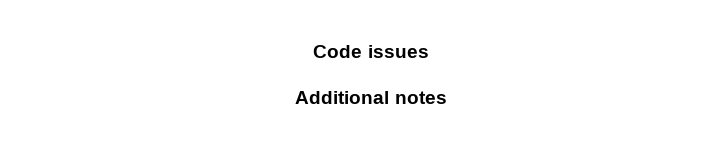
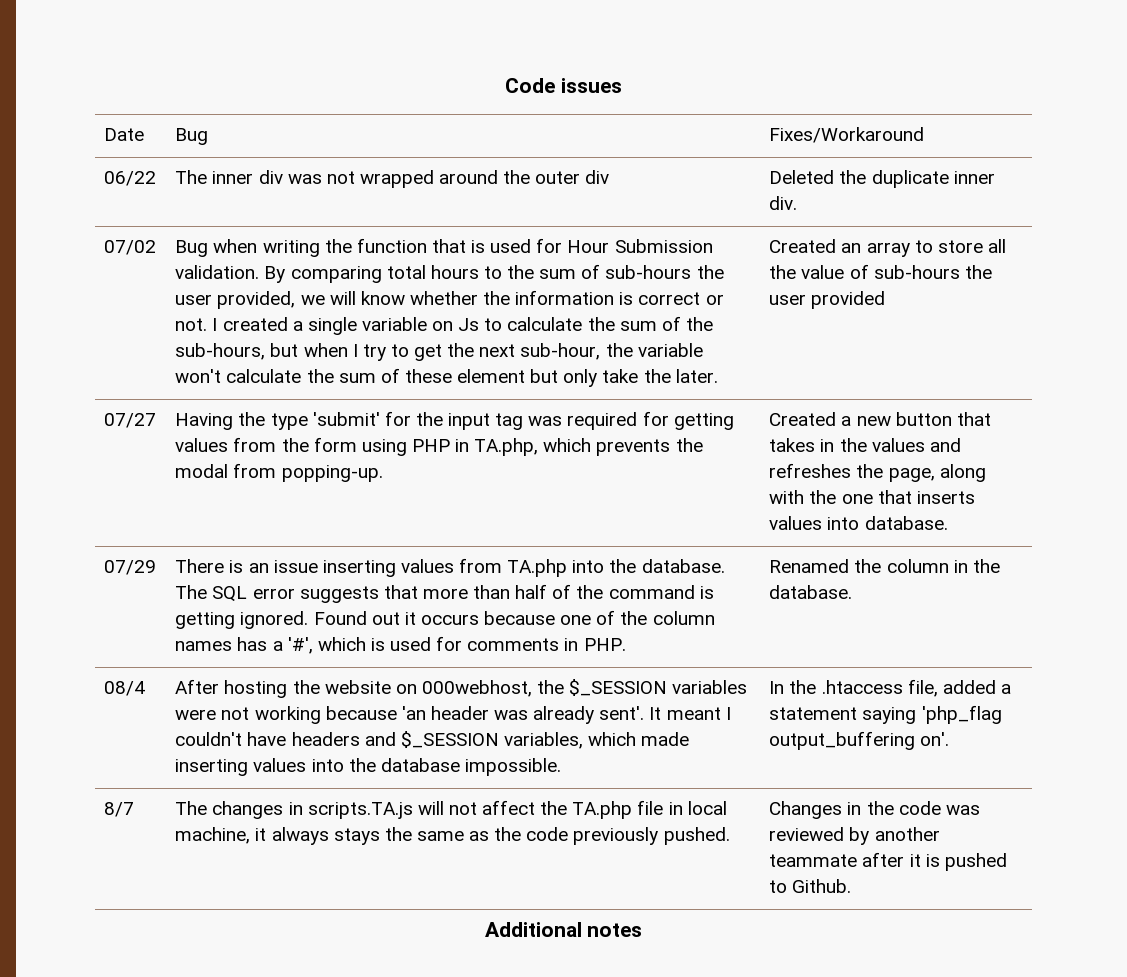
+ Date | Bug | Fixes/Workaround
+ 06/22 | The inner div was not wrapped around the outer div | Deleted the duplicate inner div.
+ 07/02 | Bug when writing the function that is used for Hour Submission validation. By comparing total hours to the sum of sub-hours the user provided, we will know whether the information is correct or not. I created a single variable on Js to calculate the sum of the sub-hours, but when I try to get the next sub-hour, the variable won't calculate the sum of these element but only take the later. | Created an array to store all the value of sub-hours the user provided
+ 07/27 | Having the type 'submit' for the input tag was required for getting values from the form using PHP in TA.php, which prevents the modal from popping-up. | Created a new button that takes in the values and refreshes the page, along with the one that inserts values into database.
+ 07/29 | There is an issue inserting values from TA.php into the database. The SQL error suggests that more than half of the command is getting ignored. Found out it occurs because one of the column names has a '#', which is used for comments in PHP. | Renamed the column in the database.
+ 08/4 | After hosting the website on 000webhost, the $_SESSION variables were not working because 'an header was already sent'. It meant I couldn't have headers and $_SESSION variables, which made inserting values into the database impossible. | In the .htaccess file, added a statement saying 'php_flag output_buffering on'.
+ 8/7 | The changes in scripts.TA.js will not affect the TA.php file in local machine, it always stays the same as the code previously pushed. | Changes in the code was reviewed by another teammate after it is pushed to Github.

